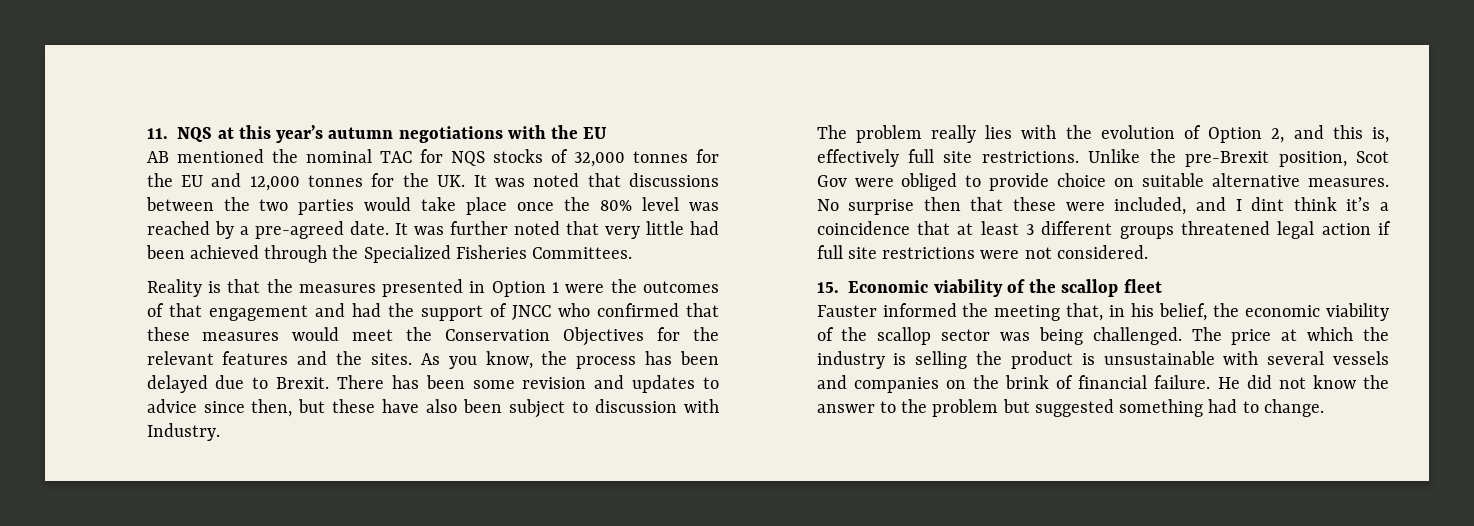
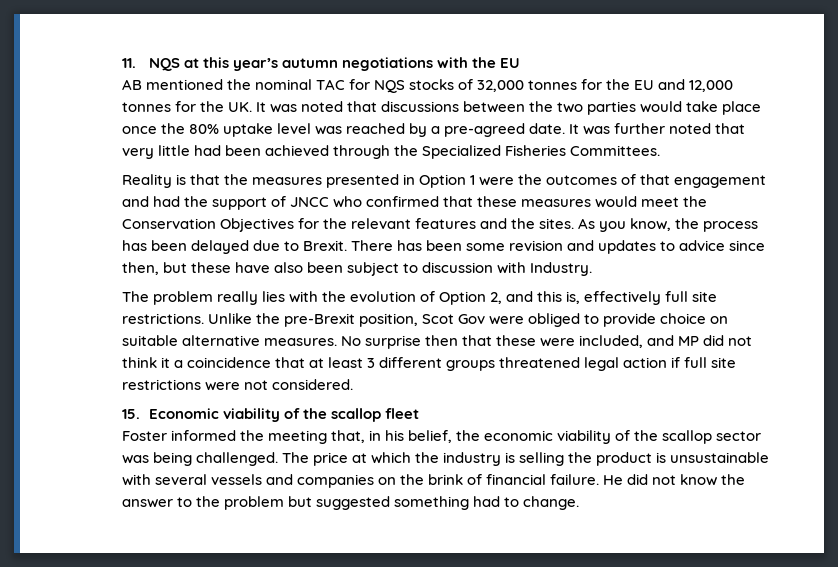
- AB mentioned the nominal TAC for NQS stocks of 32,000 tonnes for the EU and 12,000 tonnes for the UK. It was noted that discussions between the two parties would take place once the 80% level was reached by a pre-agreed date.
+ AB mentioned the nominal TAC for NQS stocks of 32,000 tonnes for the EU and 12,000 tonnes for the UK. It was noted that discussions between the two parties would take place once the 80% uptake level was reached by a pre-agreed date.
- No surprise then that these were included, and I dint think it’s a coincidence that at least 3 different groups threatened legal action if full site restrictions were not considered.
+ No surprise then that these were included, and MP did not think it a coincidence that at least 3 different groups threatened legal action if full site restrictions were not considered.
- Fauster informed the meeting that, in his belief, the economic viability of the scallop sector was being challenged.
+ Foster informed the meeting that, in his belief, the economic viability of the scallop sector was being challenged.

